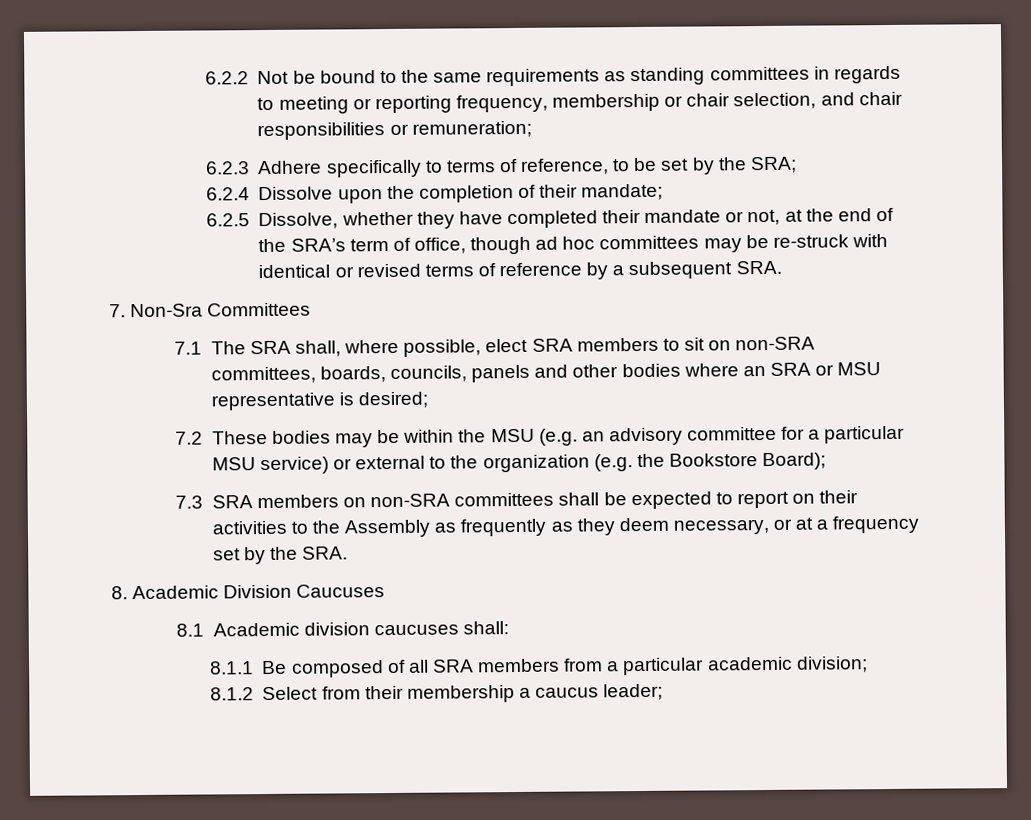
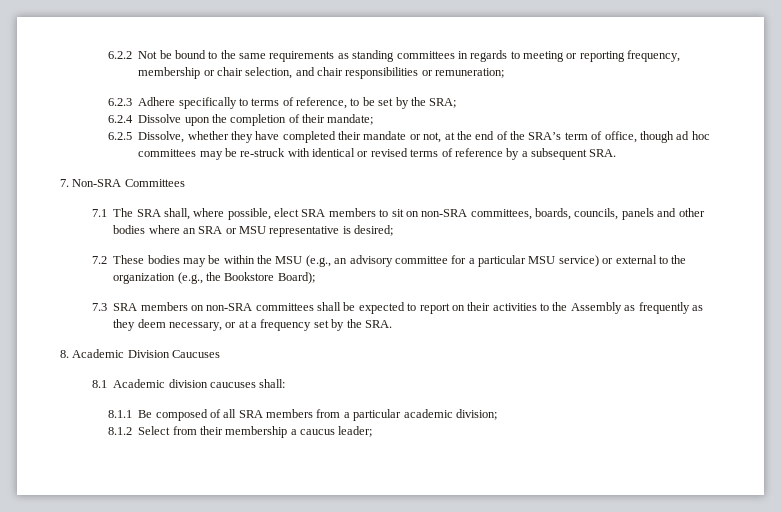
- 7. Non-Sra Committees
+ 7. Non-SRA Committees
- 7.2 These bodies may be within the MSU (e.g. an advisory committee for a particular MSU service) or external to the organization (e.g. the Bookstore Board);
+ 7.2 These bodies may be within the MSU (e.g., an advisory committee for a particular MSU service) or external to the organization (e.g., the Bookstore Board);

